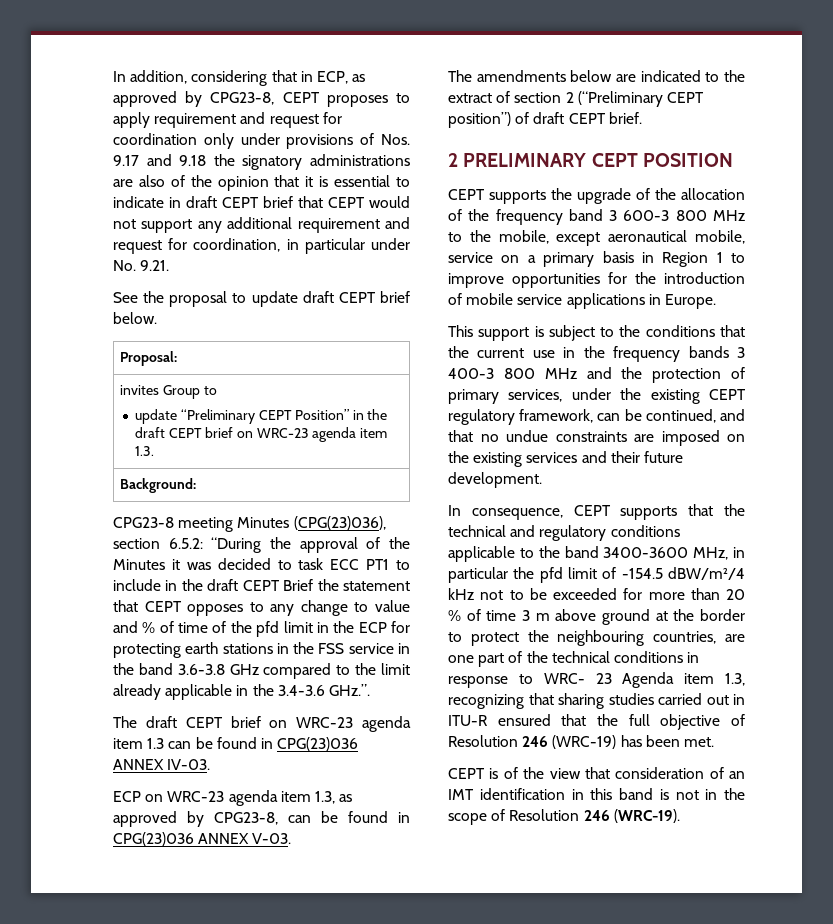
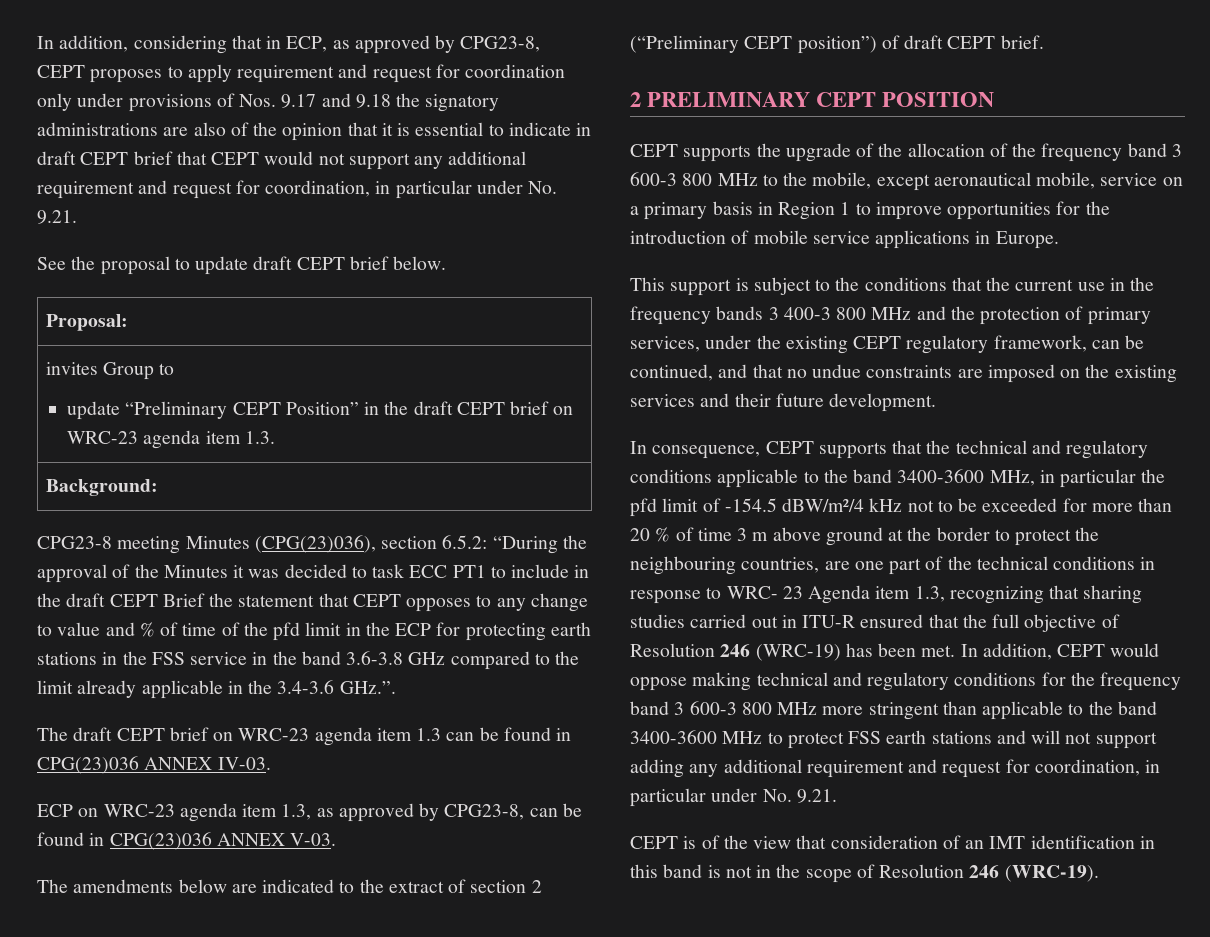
+ In addition, CEPT would oppose making technical and regulatory conditions for the frequency band 3 600-3 800 MHz more stringent than applicable to the band 3400-3600 MHz to protect FSS earth stations and will not support adding any additional requirement and request for coordination, in particular under No. 9.21.

